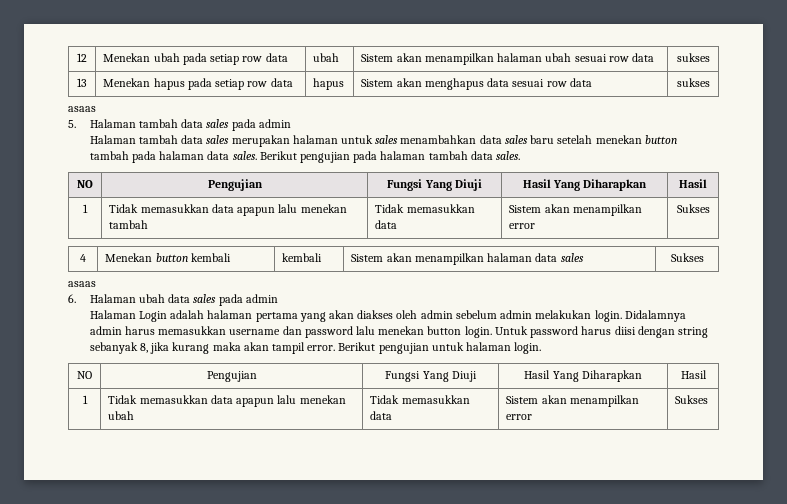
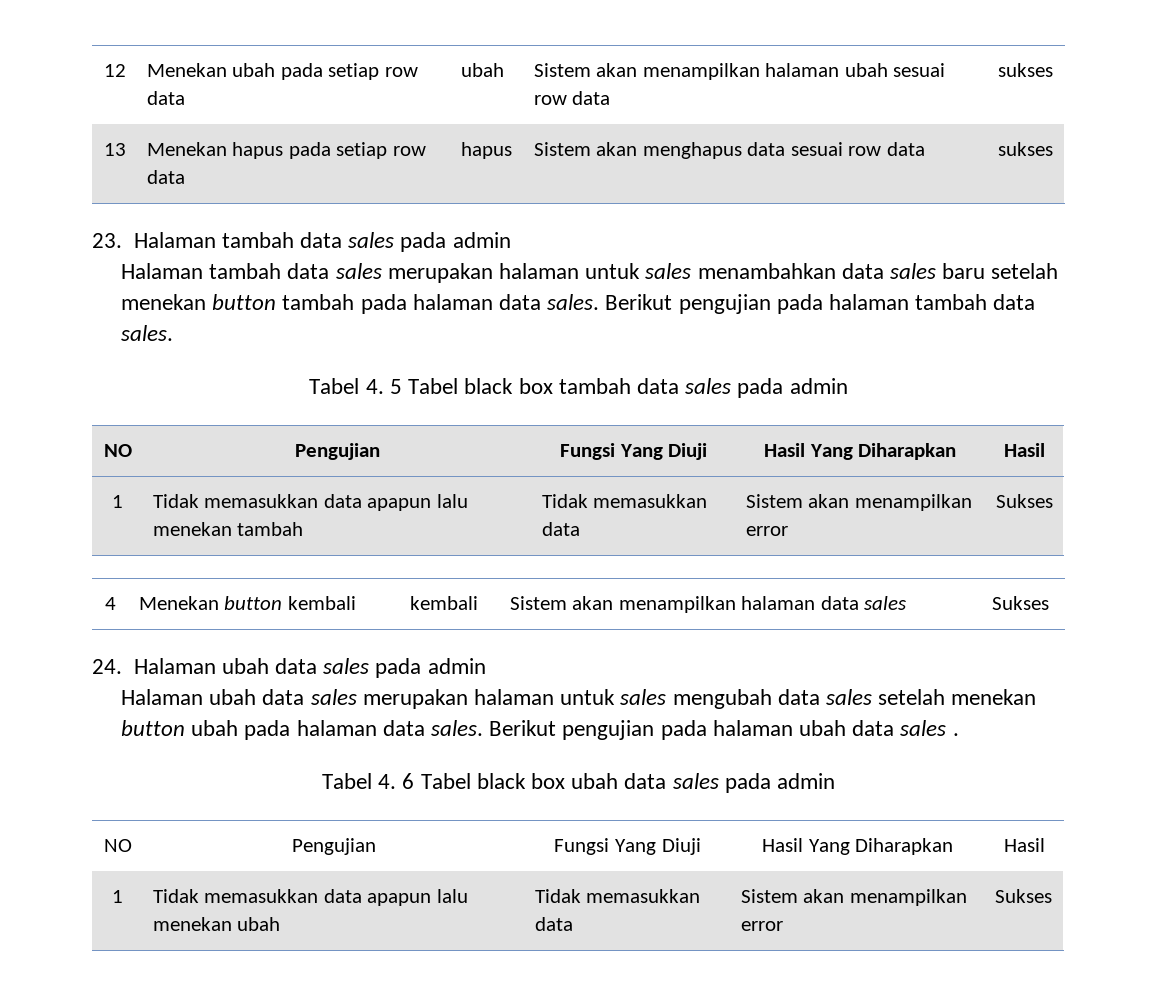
  13 | Menekan hapus pada setiap row data | hapus | Sistem akan menghapus data sesuai row data | sukses
- asaas
- 5. Halaman tambah data sales pada admin
+ 23. Halaman tambah data sales pada admin
+ Tabel 4. 5 Tabel black box tambah data sales pada admin
  4 | Menekan button kembali | kembali | Sistem akan menampilkan halaman data sales | Sukses
- asaas
- 6. Halaman ubah data sales pada admin
+ 24. Halaman ubah data sales pada admin
- Halaman Login adalah halaman pertama yang akan diakses oleh admin sebelum admin melakukan login. Didalamnya admin harus memasukkan username dan password lalu menekan button login. Untuk password harus diisi dengan string sebanyak 8, jika kurang maka akan tampil error. Berikut pengujian untuk halaman login.
+ Halaman ubah data sales merupakan halaman untuk sales mengubah data sales setelah menekan button ubah pada halaman data sales. Berikut pengujian pada halaman ubah data sales .
+ Tabel 4. 6 Tabel black box ubah data sales pada admin

